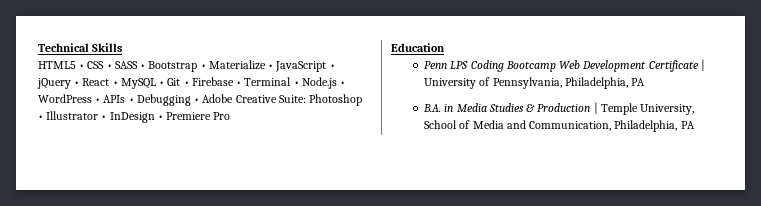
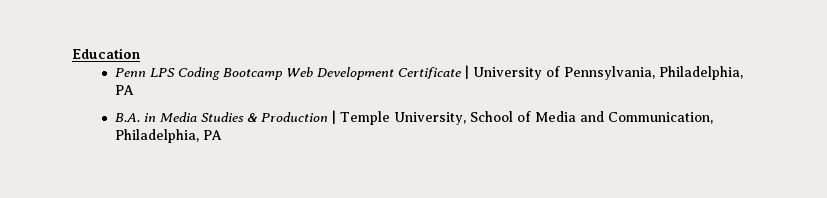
- Technical Skills
- HTML5 • CSS • SASS • Bootstrap • Materialize • JavaScript • jQuery • React • MySQL • Git • Firebase • Terminal • Node.js • WordPress • APIs • Debugging • Adobe Creative Suite: Photoshop • Illustrator • InDesign • Premiere Pro

